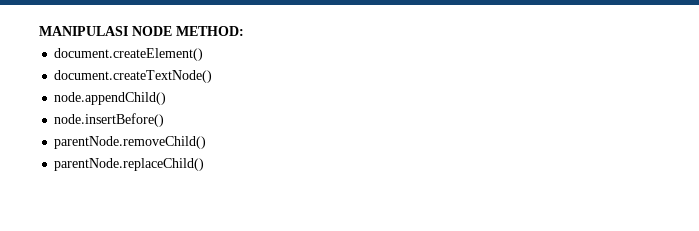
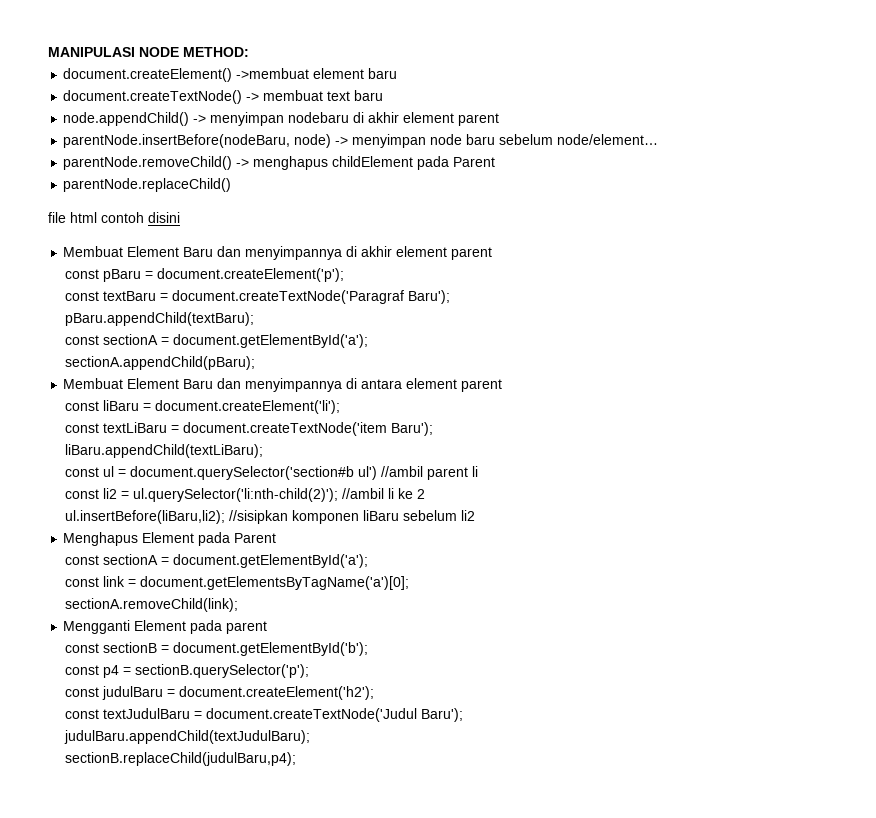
- document.createElement()
- document.createTextNode()
- node.appendChild()
- node.insertBefore()
- parentNode.removeChild()
+ document.createElement() ->membuat element baru
+ document.createTextNode() -> membuat text baru
+ node.appendChild() -> menyimpan nodebaru di akhir element parent
+ parentNode.insertBefore(nodeBaru, node) -> menyimpan node baru sebelum node/element…
+ parentNode.removeChild() -> menghapus childElement pada Parent
  parentNode.replaceChild()
+ file html contoh disini
+ Membuat Element Baru dan menyimpannya di akhir element parent
+ const pBaru = document.createElement('p');
+ const textBaru = document.createTextNode('Paragraf Baru');
+ pBaru.appendChild(textBaru);
+ const sectionA = document.getElementById('a');
+ sectionA.appendChild(pBaru);
+ Membuat Element Baru dan menyimpannya di antara element parent
+ const liBaru = document.createElement('li');
+ const textLiBaru = document.createTextNode('item Baru');
+ liBaru.appendChild(textLiBaru);
+ const ul = document.querySelector('section#b ul') //ambil parent li
+ const li2 = ul.querySelector('li:nth-child(2)'); //ambil li ke 2
+ ul.insertBefore(liBaru,li2); //sisipkan komponen liBaru sebelum li2
+ Menghapus Element pada Parent
+ const sectionA = document.getElementById('a');
+ const link = document.getElementsByTagName('a')[0];
+ sectionA.removeChild(link);
+ Mengganti Element pada parent
+ const sectionB = document.getElementById('b');
+ const p4 = sectionB.querySelector('p');
+ const judulBaru = document.createElement('h2');
+ const textJudulBaru = document.createTextNode('Judul Baru');
+ judulBaru.appendChild(textJudulBaru);
+ sectionB.replaceChild(judulBaru,p4);

